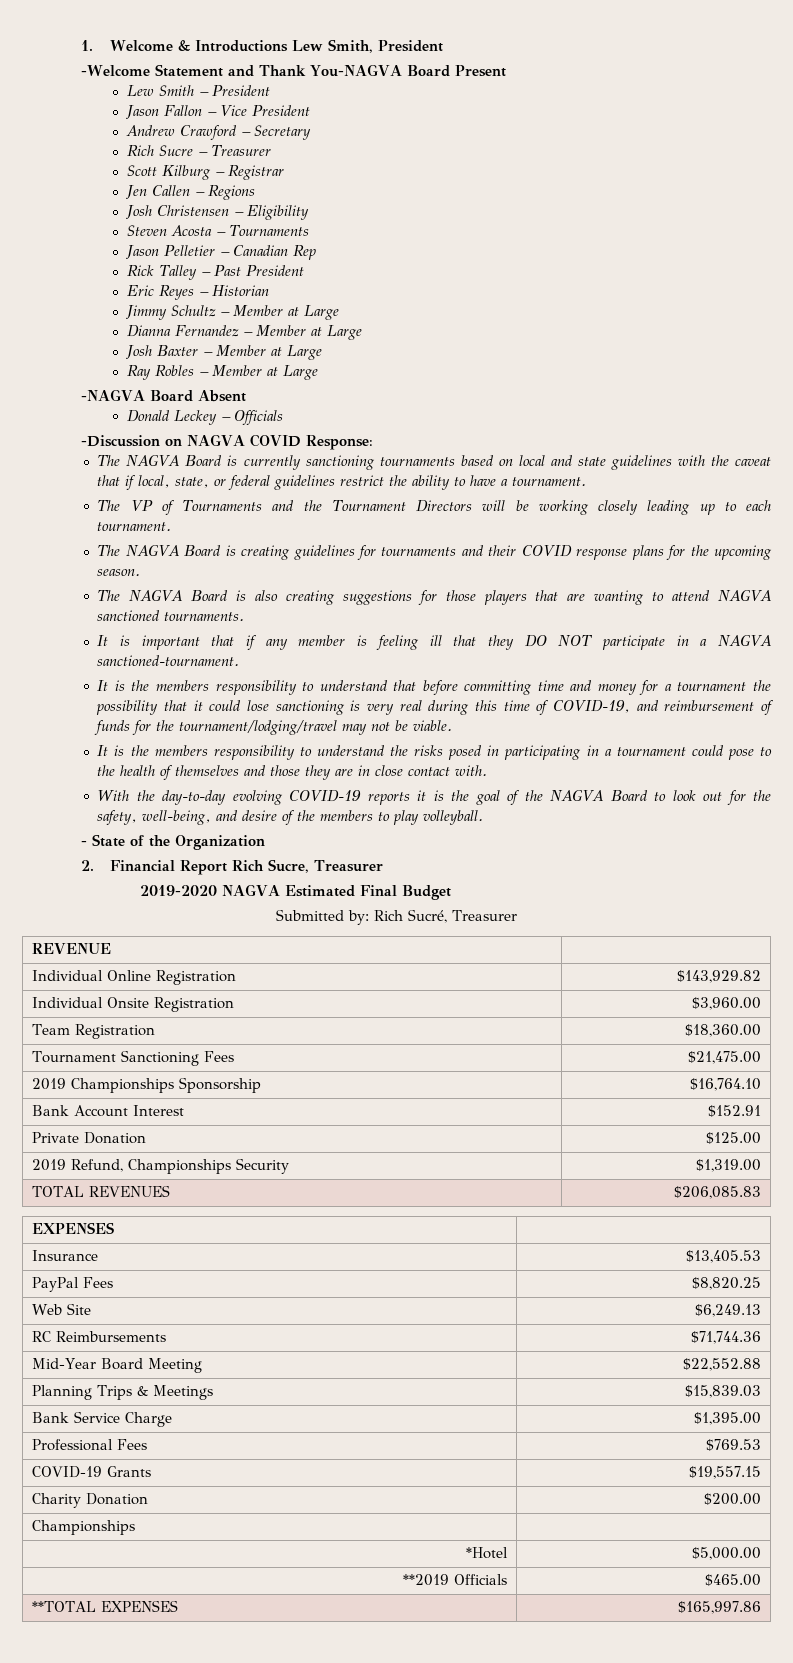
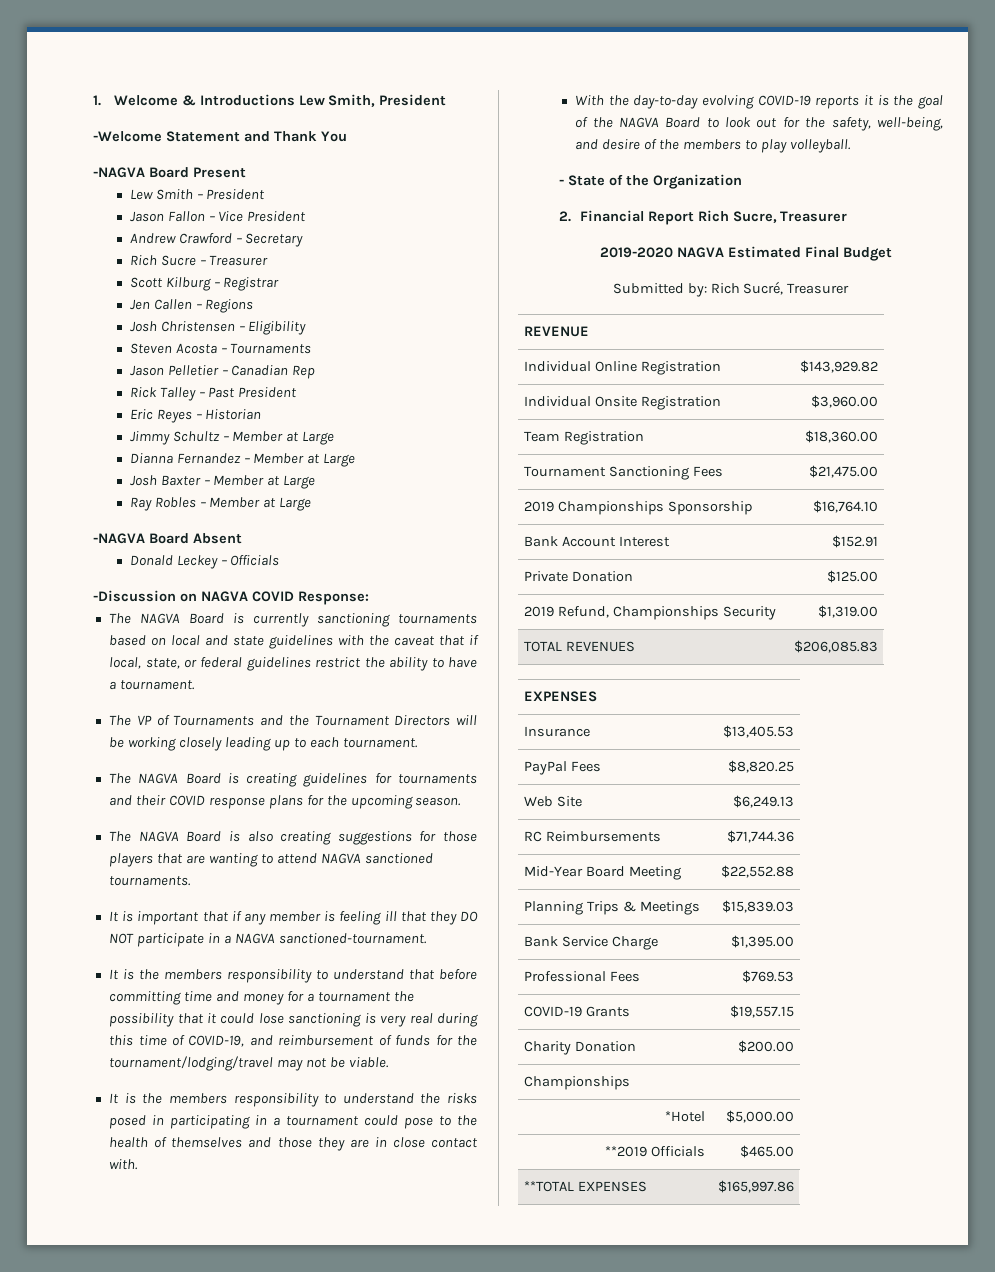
- -Welcome Statement and Thank You-NAGVA Board Present
+ -Welcome Statement and Thank You
+ -NAGVA Board Present

